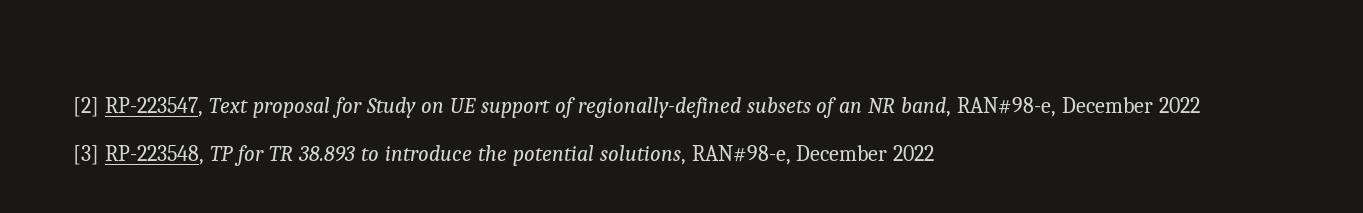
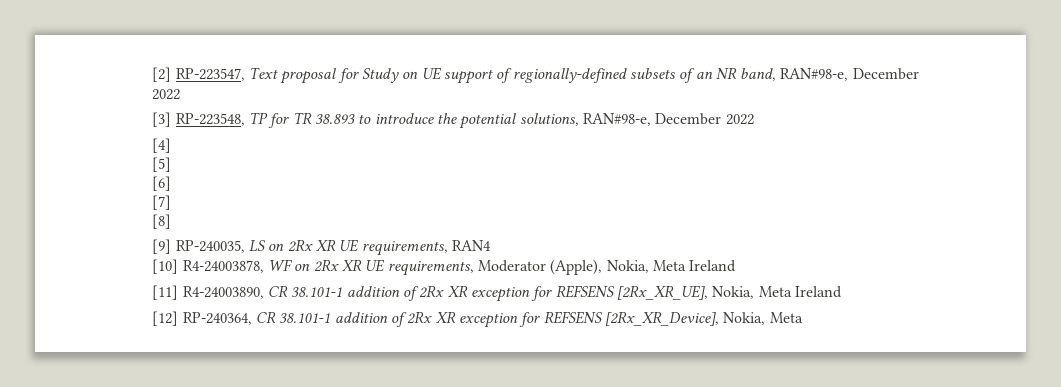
+ [4]
+ [5]
+ [6]
+ [7]
+ [8]
+ [9] RP-240035, LS on 2Rx XR UE requirements, RAN4
+ [10] R4-24003878, WF on 2Rx XR UE requirements, Moderator (Apple), Nokia, Meta Ireland
+ [11] R4-24003890, CR 38.101-1 addition of 2Rx XR exception for REFSENS [2Rx_XR_UE], Nokia, Meta Ireland
+ [12] RP-240364, CR 38.101-1 addition of 2Rx XR exception for REFSENS [2Rx_XR_Device], Nokia, Meta

